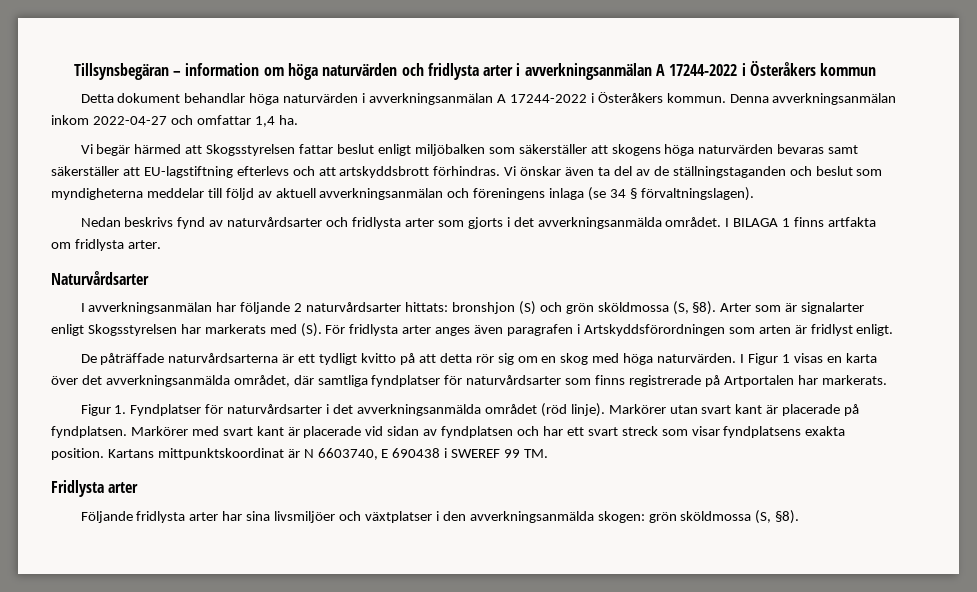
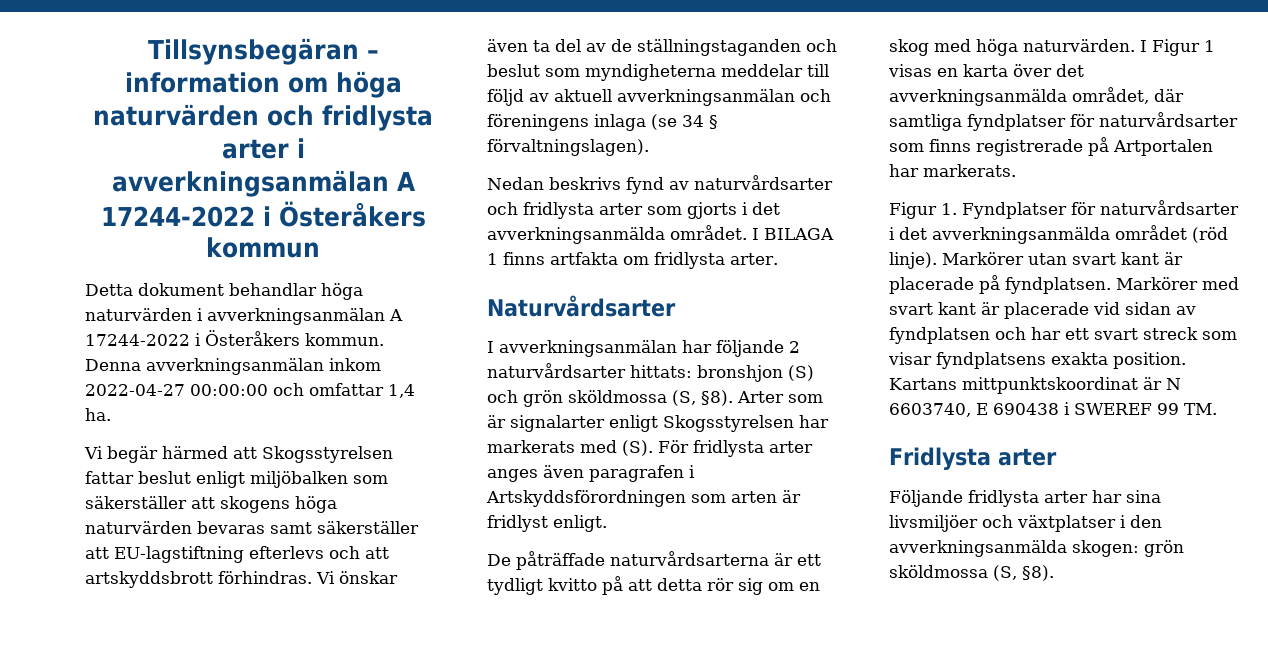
- Denna avverkningsanmälan inkom 2022-04-27 och omfattar 1,4 ha.
+ Denna avverkningsanmälan inkom 2022-04-27 00:00:00 och omfattar 1,4 ha.

